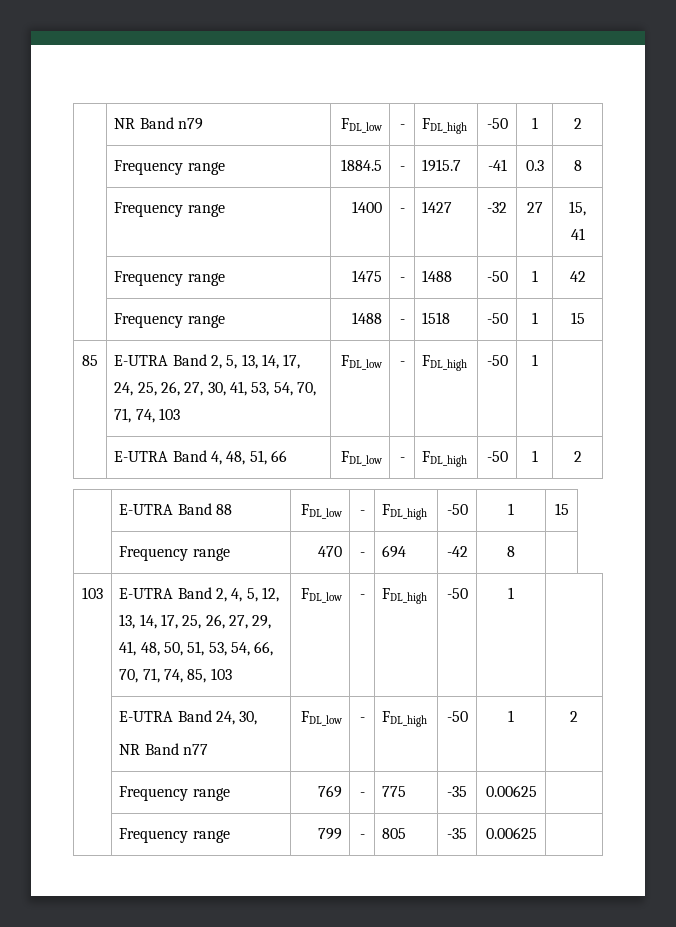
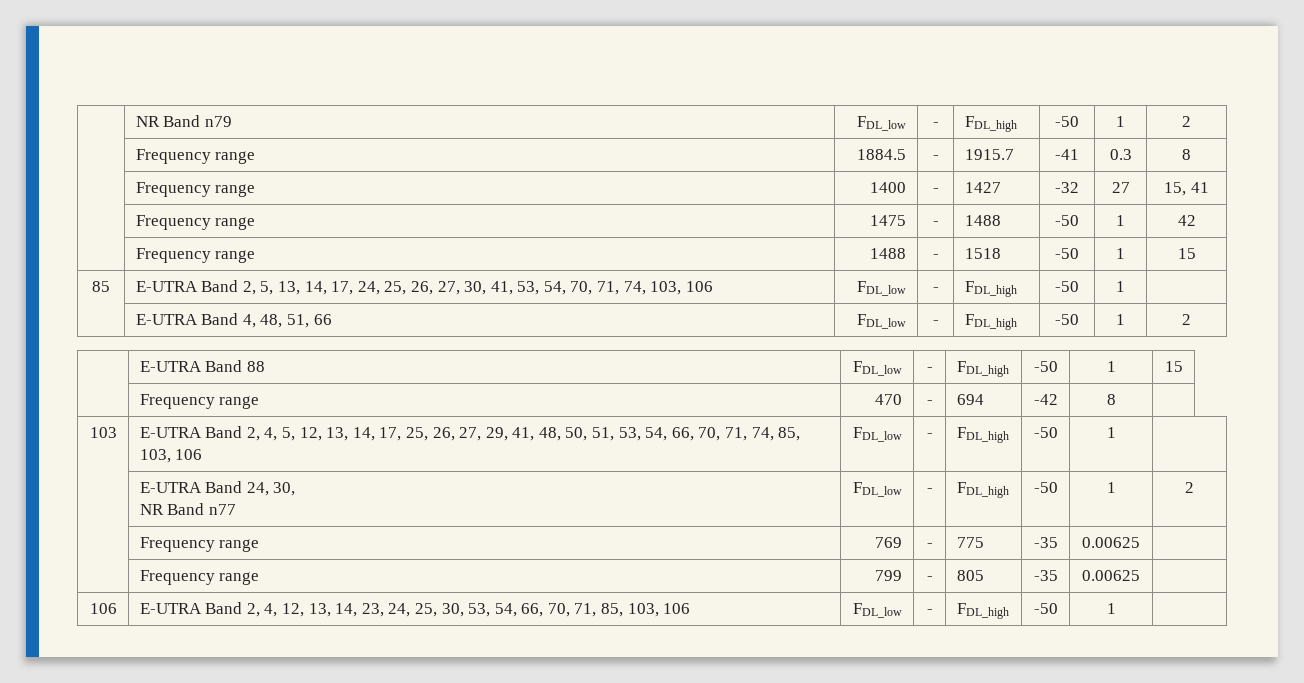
- 85 | E-UTRA Band 2, 5, 13, 14, 17, 24, 25, 26, 27, 30, 41, 53, 54, 70, 71, 74, 103 | FDL_low | - | FDL_high | -50 | 1 |
+ 85 | E-UTRA Band 2, 5, 13, 14, 17, 24, 25, 26, 27, 30, 41, 53, 54, 70, 71, 74, 103, 106 | FDL_low | - | FDL_high | -50 | 1 |
- 103 | E-UTRA Band 2, 4, 5, 12, 13, 14, 17, 25, 26, 27, 29, 41, 48, 50, 51, 53, 54, 66, 70, 71, 74, 85, 103 | FDL_low | - | FDL_high | -50 | 1 |
+ 103 | E-UTRA Band 2, 4, 5, 12, 13, 14, 17, 25, 26, 27, 29, 41, 48, 50, 51, 53, 54, 66, 70, 71, 74, 85, 103, 106 | FDL_low | - | FDL_high | -50 | 1 |
+ 106 | E-UTRA Band 2, 4, 12, 13, 14, 23, 24, 25, 30, 53, 54, 66, 70, 71, 85, 103, 106 | FDL_low | - | FDL_high | -50 | 1 |

